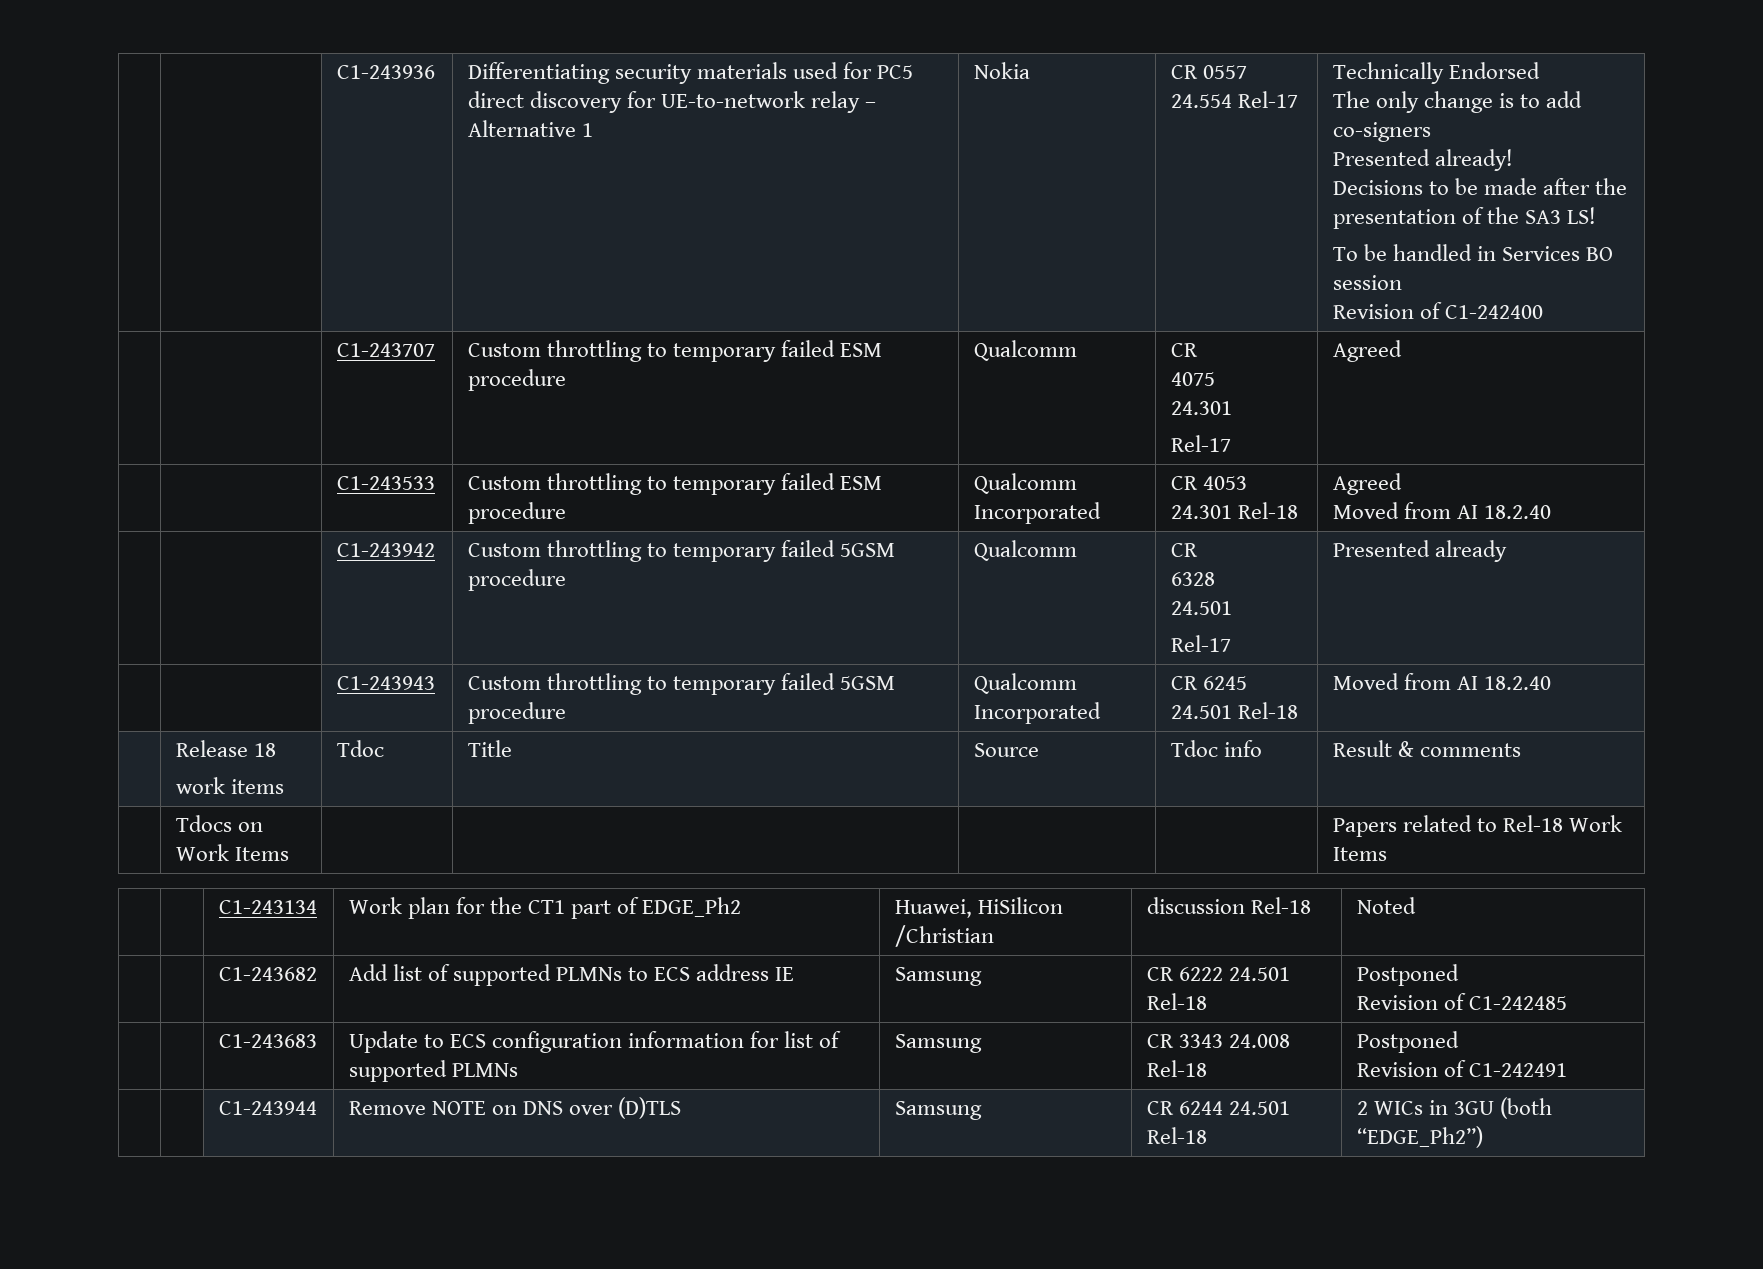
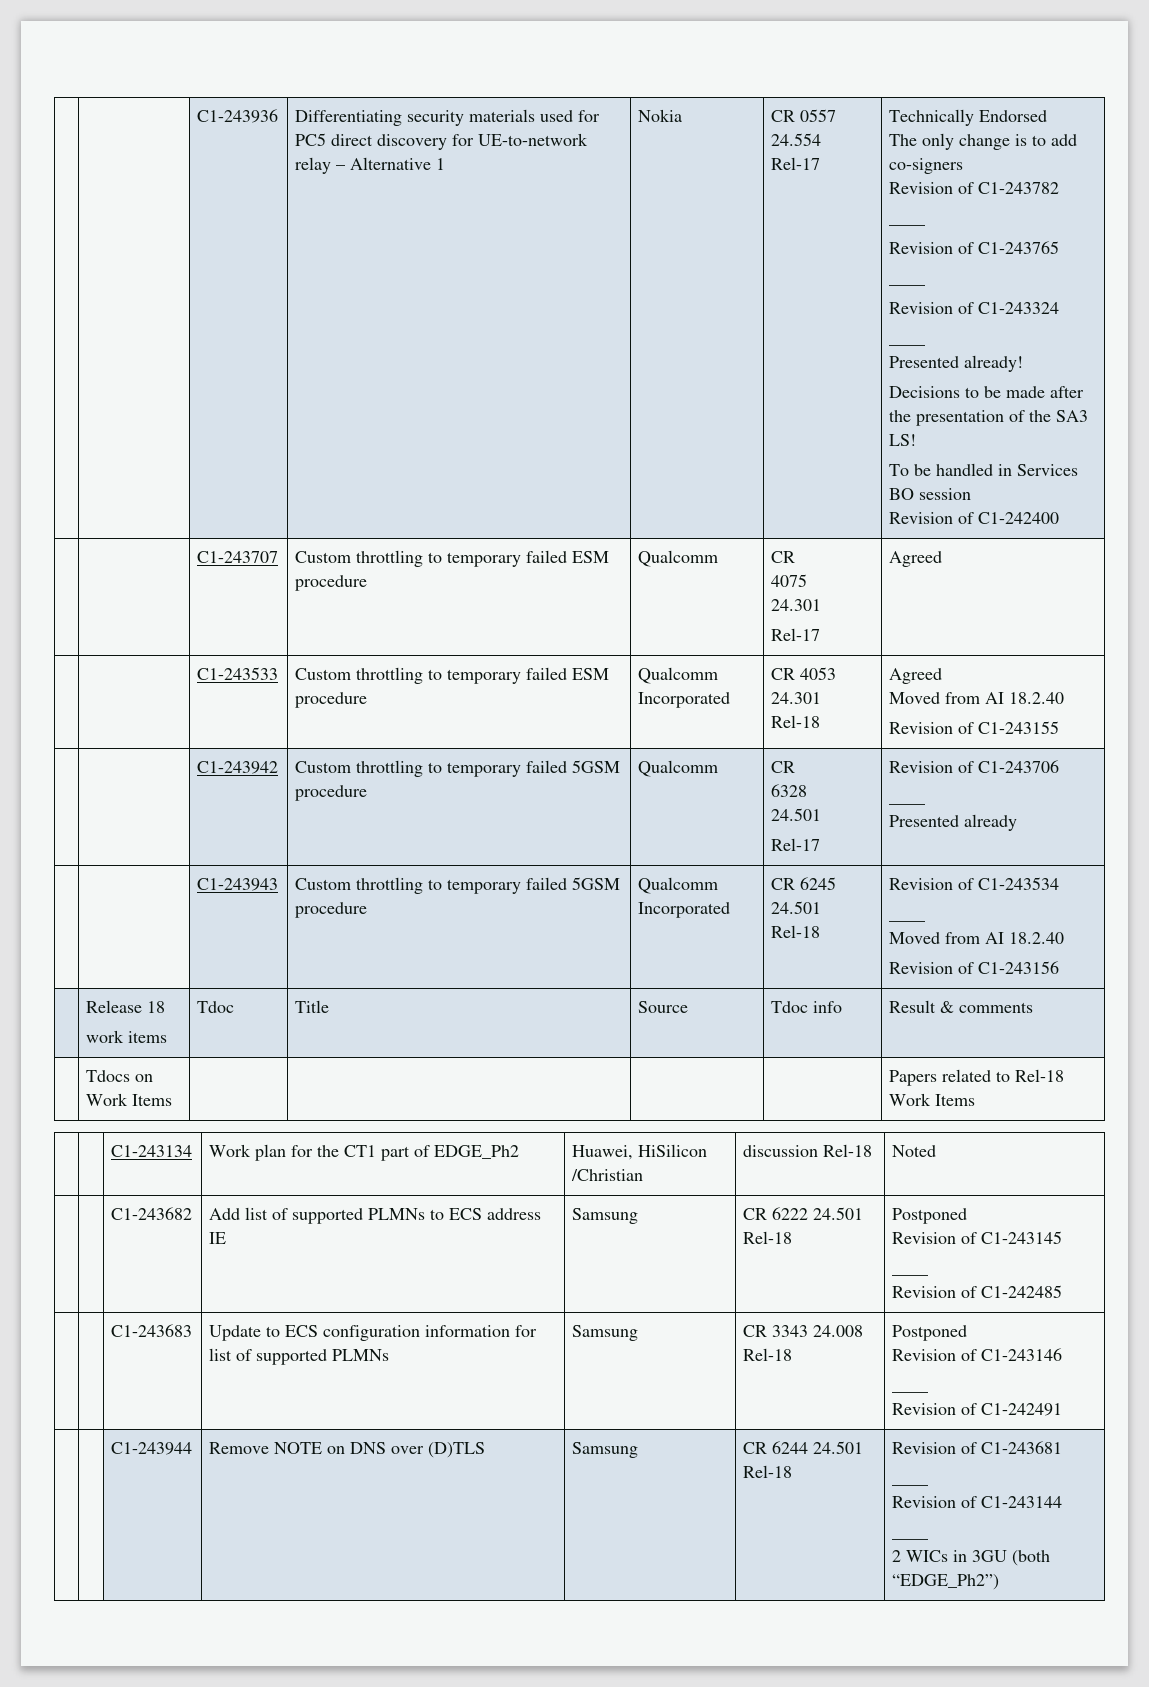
+ Revision of C1-243782
+ ____
+ Revision of C1-243765
+ ____
+ Revision of C1-243324
+ ____
  | | C1-243533 | Custom throttling to temporary failed ESM procedure | Qualcomm Incorporated | CR 4053 24.301 Rel-18 | Agreed
  Moved from AI 18.2.40
+ Revision of C1-243155
  | | C1-243942 | Custom throttling to temporary failed 5GSM procedure | Qualcomm | CR
  6328
  24.501
- Rel-17 | Presented already
+ Rel-17 | Revision of C1-243706
+ ____
+ Presented already
- | | C1-243943 | Custom throttling to temporary failed 5GSM procedure | Qualcomm Incorporated | CR 6245 24.501 Rel-18 | Moved from AI 18.2.40
+ | | C1-243943 | Custom throttling to temporary failed 5GSM procedure | Qualcomm Incorporated | CR 6245 24.501 Rel-18 | Revision of C1-243534
+ ____
+ Moved from AI 18.2.40
+ Revision of C1-243156
  | | C1-243682 | Add list of supported PLMNs to ECS address IE | Samsung | CR 6222 24.501 Rel-18 | Postponed
+ Revision of C1-243145
+ ____
  | | C1-243683 | Update to ECS configuration information for list of supported PLMNs | Samsung | CR 3343 24.008 Rel-18 | Postponed
+ Revision of C1-243146
+ ____
- | | C1-243944 | Remove NOTE on DNS over (D)TLS | Samsung | CR 6244 24.501 Rel-18 | 2 WICs in 3GU (both “EDGE_Ph2”)
+ | | C1-243944 | Remove NOTE on DNS over (D)TLS | Samsung | CR 6244 24.501 Rel-18 | Revision of C1-243681
+ ____
+ Revision of C1-243144
+ ____
+ 2 WICs in 3GU (both “EDGE_Ph2”)

